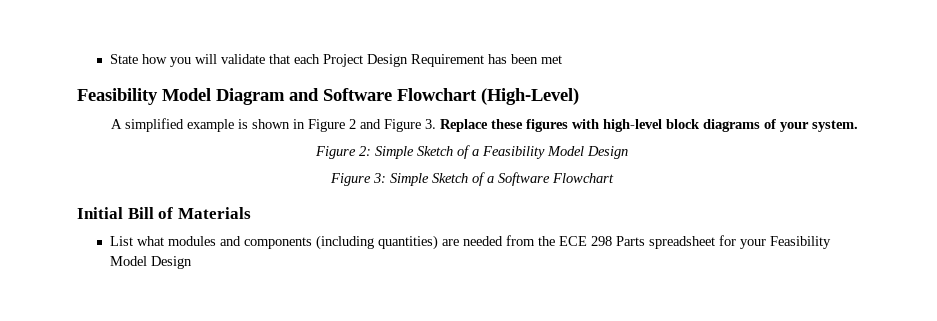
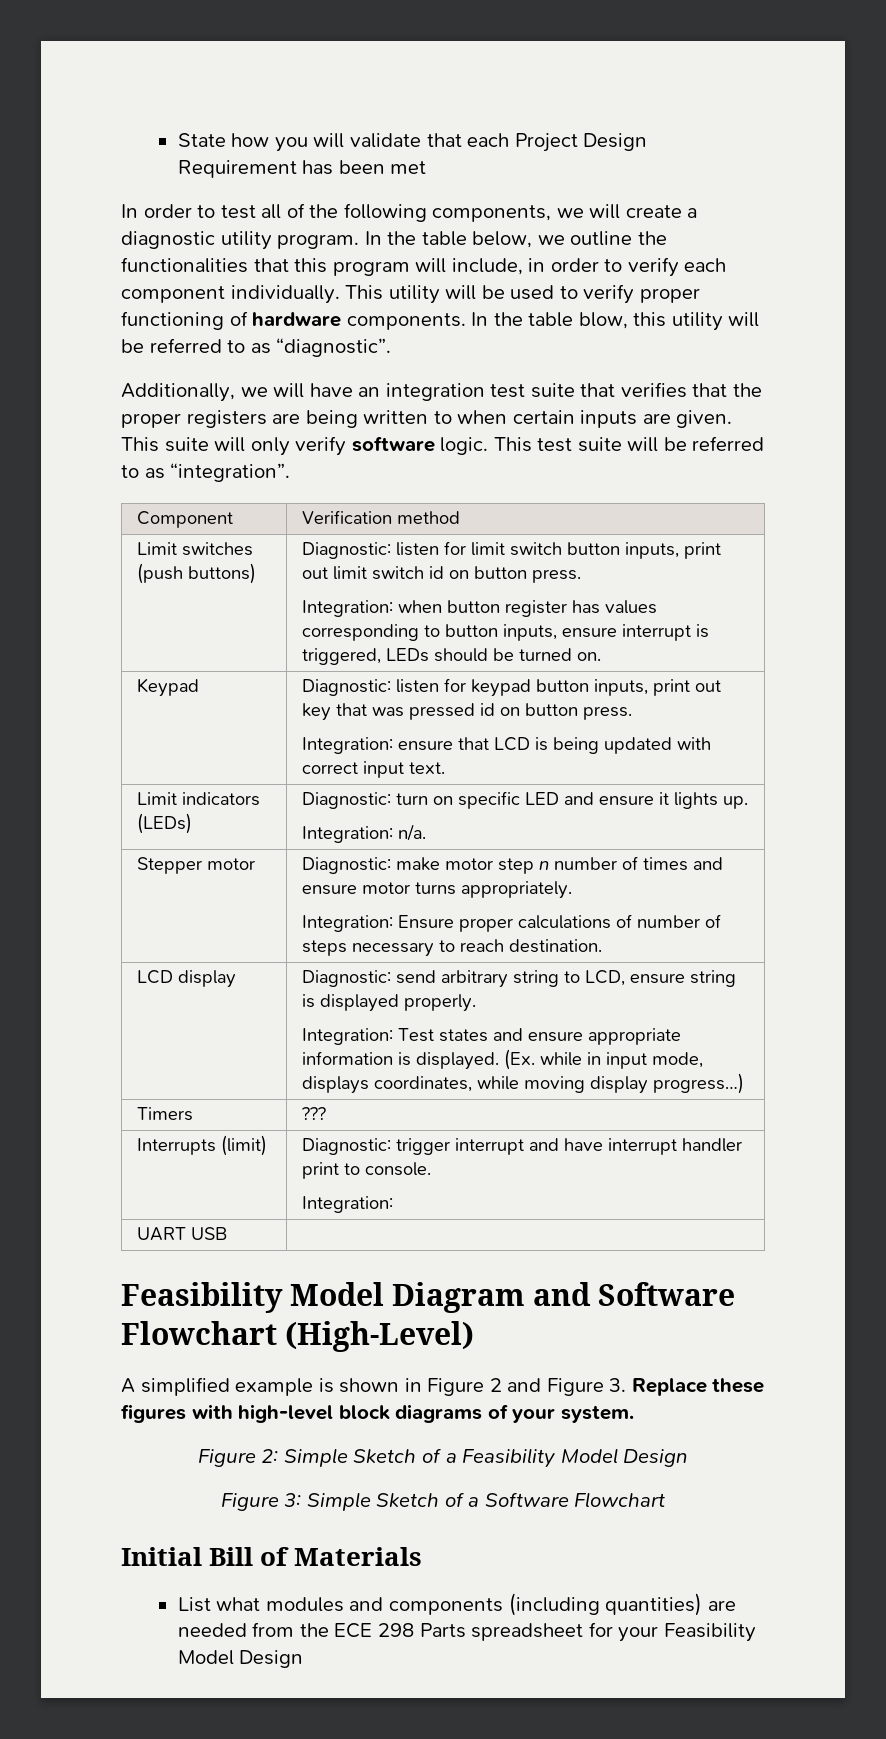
+ In order to test all of the following components, we will create a diagnostic utility program. In the table below, we outline the functionalities that this program will include, in order to verify each component individually. This utility will be used to verify proper functioning of hardware components. In the table blow, this utility will be referred to as “diagnostic”.
+ Additionally, we will have an integration test suite that verifies that the proper registers are being written to when certain inputs are given. This suite will only verify software logic. This test suite will be referred to as “integration”.
+ Component | Verification method
+ Limit switches (push buttons) | Diagnostic: listen for limit switch button inputs, print out limit switch id on button press.
+ Integration: when button register has values corresponding to button inputs, ensure interrupt is triggered, LEDs should be turned on.
+ Keypad | Diagnostic: listen for keypad button inputs, print out key that was pressed id on button press.
+ Integration: ensure that LCD is being updated with correct input text.
+ Limit indicators (LEDs) | Diagnostic: turn on specific LED and ensure it lights up.
+ Integration: n/a.
+ Stepper motor | Diagnostic: make motor step n number of times and ensure motor turns appropriately.
+ Integration: Ensure proper calculations of number of steps necessary to reach destination.
+ LCD display | Diagnostic: send arbitrary string to LCD, ensure string is displayed properly.
+ Integration: Test states and ensure appropriate information is displayed. (Ex. while in input mode, displays coordinates, while moving display progress…)
+ Timers | ???
+ Interrupts (limit) | Diagnostic: trigger interrupt and have interrupt handler print to console.
+ Integration:
+ UART USB |

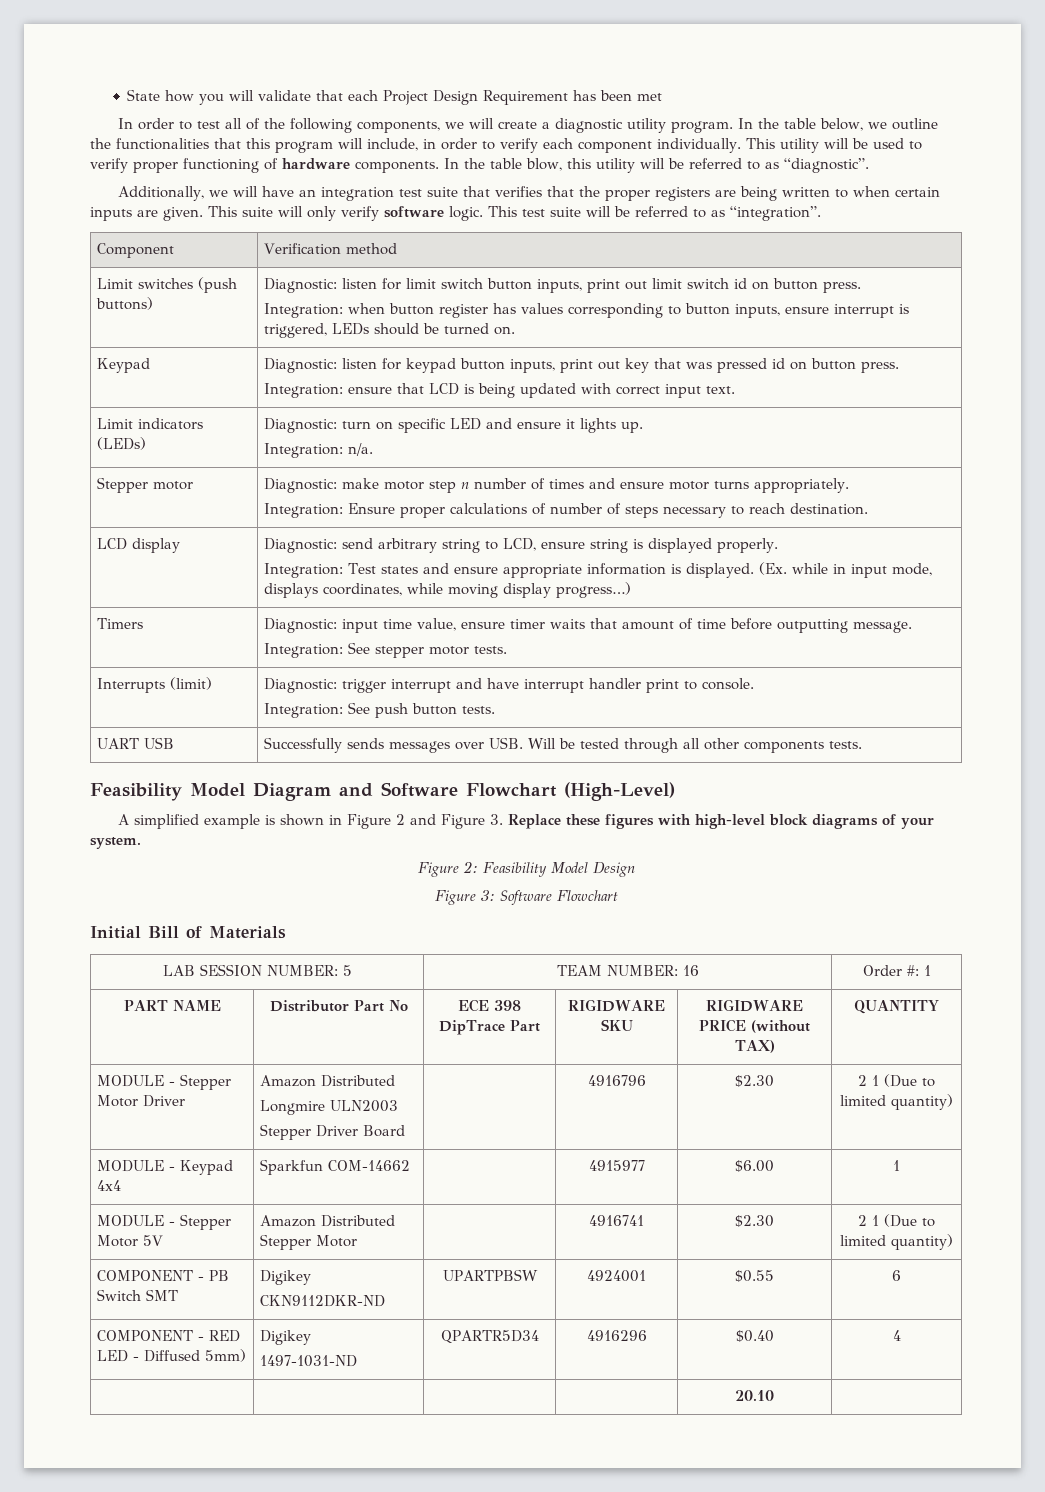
- Timers | ???
+ Timers | Diagnostic: input time value, ensure timer waits that amount of time before outputting message.
+ Integration: See stepper motor tests.
  Interrupts (limit) | Diagnostic: trigger interrupt and have interrupt handler print to console.
- Integration:
- UART USB |
+ Integration: See push button tests.
+ UART USB | Successfully sends messages over USB. Will be tested through all other components tests.
- Figure 2: Simple Sketch of a Feasibility Model Design
+ Figure 2: Feasibility Model Design
- Figure 3: Simple Sketch of a Software Flowchart
+ Figure 3: Software Flowchart
- List what modules and components (including quantities) are needed from the ECE 298 Parts spreadsheet for your Feasibility Model Design
+ LAB SESSION NUMBER: 5 | TEAM NUMBER: 16 | Order #: 1
+ PART NAME | Distributor Part No | ECE 398 DipTrace Part | RIGIDWARE SKU | RIGIDWARE PRICE (without TAX) | QUANTITY
+ MODULE - Stepper Motor Driver | Amazon Distributed
+ Longmire ULN2003
+ Stepper Driver Board | | 4916796 | $2.30 | 2 1 (Due to limited quantity)
+ MODULE - Keypad 4x4 | Sparkfun COM-14662 | | 4915977 | $6.00 | 1
+ MODULE - Stepper Motor 5V | Amazon Distributed Stepper Motor | | 4916741 | $2.30 | 2 1 (Due to limited quantity)
+ COMPONENT - PB Switch SMT | Digikey
+ CKN9112DKR-ND | UPARTPBSW | 4924001 | $0.55 | 6
+ COMPONENT - RED LED - Diffused 5mm) | Digikey
+ 1497-1031-ND | QPARTR5D34 | 4916296 | $0.40 | 4
+ | | | | 20.10 |

